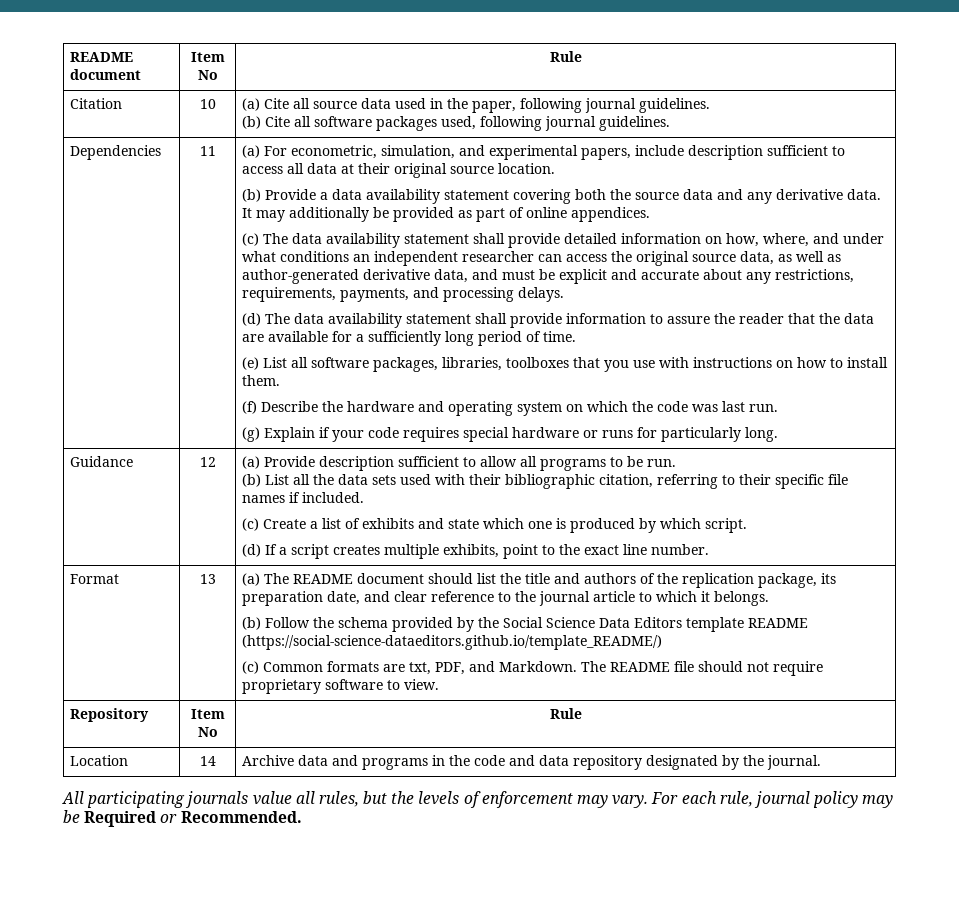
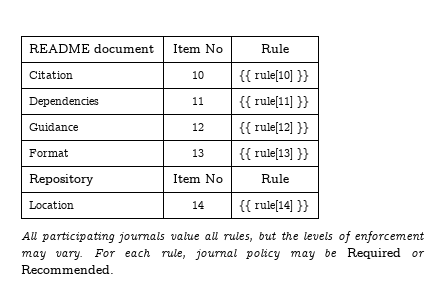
- Citation | 10 | (a) Cite all source data used in the paper, following journal guidelines.
- (b) Cite all software packages used, following journal guidelines.
- Dependencies | 11 | (a) For econometric, simulation, and experimental papers, include description sufficient to access all data at their original source location.
- (b) Provide a data availability statement covering both the source data and any derivative data. It may additionally be provided as part of online appendices.
- (c) The data availability statement shall provide detailed information on how, where, and under what conditions an independent researcher can access the original source data, as well as author-generated derivative data, and must be explicit and accurate about any restrictions, requirements, payments, and processing delays.
- (d) The data availability statement shall provide information to assure the reader that the data are available for a sufficiently long period of time.
- (e) List all software packages, libraries, toolboxes that you use with instructions on how to install them.
- (f) Describe the hardware and operating system on which the code was last run.
- (g) Explain if your code requires special hardware or runs for particularly long.
- Guidance | 12 | (a) Provide description sufficient to allow all programs to be run.
- (b) List all the data sets used with their bibliographic citation, referring to their specific file names if included.
- (c) Create a list of exhibits and state which one is produced by which script.
- (d) If a script creates multiple exhibits, point to the exact line number.
- Format | 13 | (a) The README document should list the title and authors of the replication package, its preparation date, and clear reference to the journal article to which it belongs.
- (b) Follow the schema provided by the Social Science Data Editors template README (https://social-science-dataeditors.github.io/template_README/)
- (c) Common formats are txt, PDF, and Markdown. The README file should not require proprietary software to view.
+ Citation | 10 | {{ rule[10] }}
+ Dependencies | 11 | {{ rule[11] }}
+ Guidance | 12 | {{ rule[12] }}
+ Format | 13 | {{ rule[13] }}
- Location | 14 | Archive data and programs in the code and data repository designated by the journal.
+ Location | 14 | {{ rule[14] }}

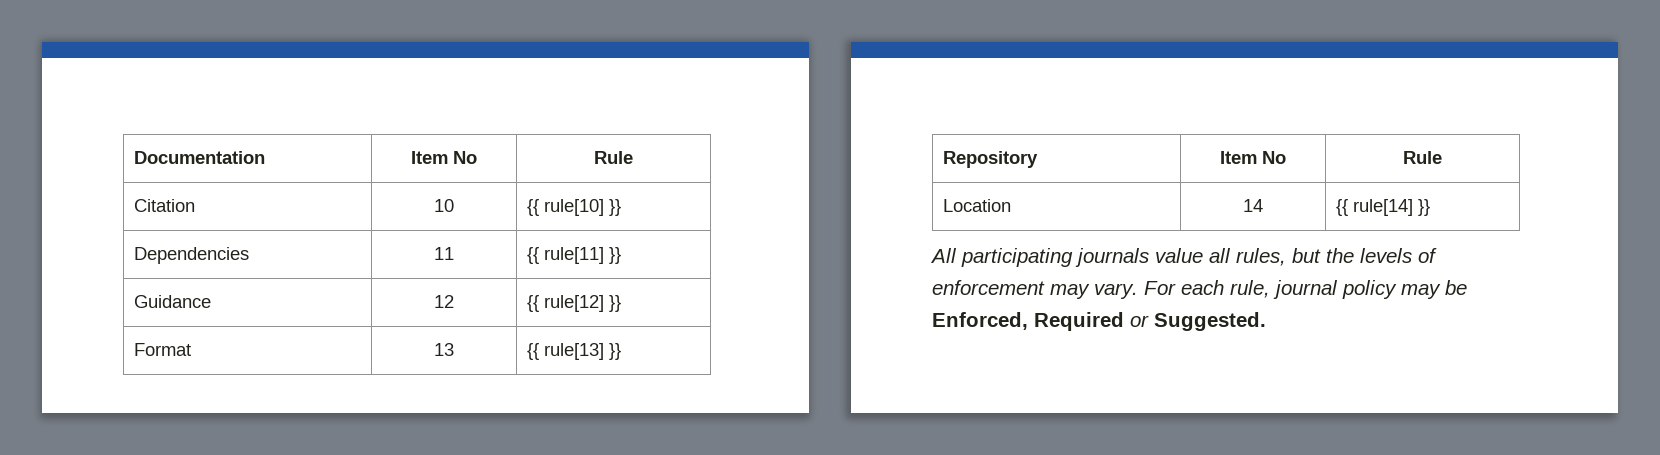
- README document | Item No | Rule
+ Documentation | Item No | Rule
- For each rule, journal policy may be Required or Recommended.
+ For each rule, journal policy may be Enforced, Required or Suggested.

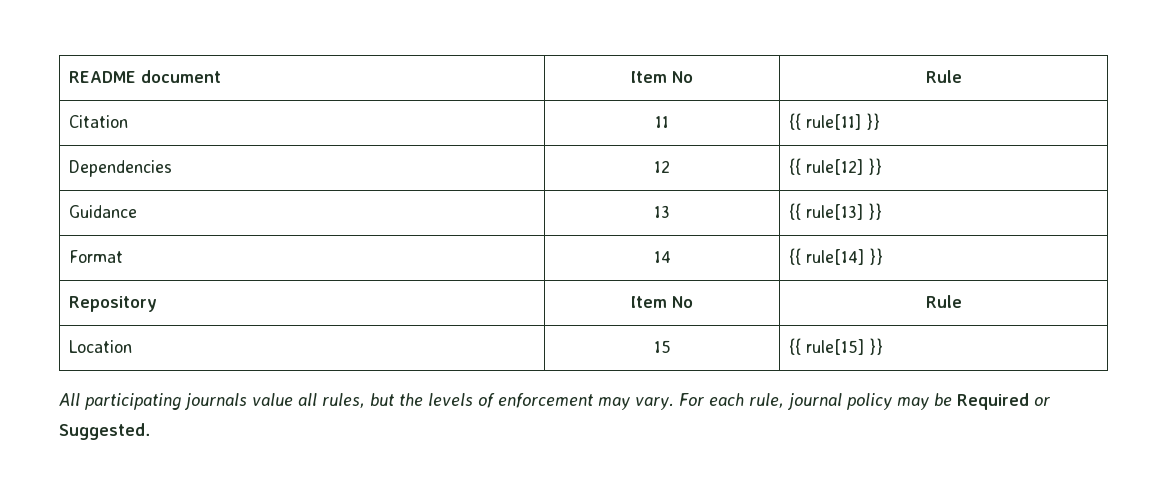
- Documentation | Item No | Rule
+ README document | Item No | Rule
- Citation | 10 | {{ rule[10] }}
- Dependencies | 11 | {{ rule[11] }}
+ Citation | 11 | {{ rule[11] }}
- Guidance | 12 | {{ rule[12] }}
+ Dependencies | 12 | {{ rule[12] }}
- Format | 13 | {{ rule[13] }}
+ Guidance | 13 | {{ rule[13] }}
+ Format | 14 | {{ rule[14] }}
- Location | 14 | {{ rule[14] }}
+ Location | 15 | {{ rule[15] }}
- For each rule, journal policy may be Enforced, Required or Suggested.
+ For each rule, journal policy may be Required or Suggested.

